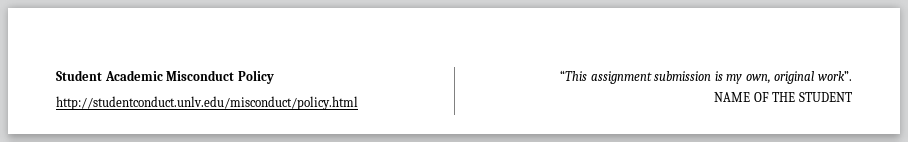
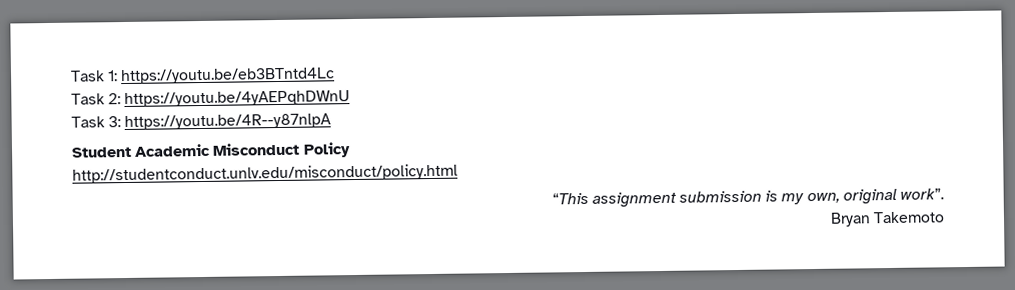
+ Task 1: https://youtu.be/eb3BTntd4Lc
+ Task 2: https://youtu.be/4yAEPqhDWnU
+ Task 3: https://youtu.be/4R--y87nlpA
- NAME OF THE STUDENT
+ Bryan Takemoto

